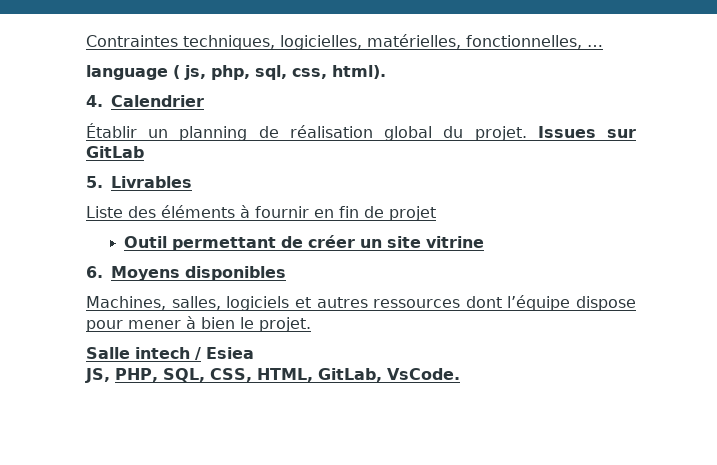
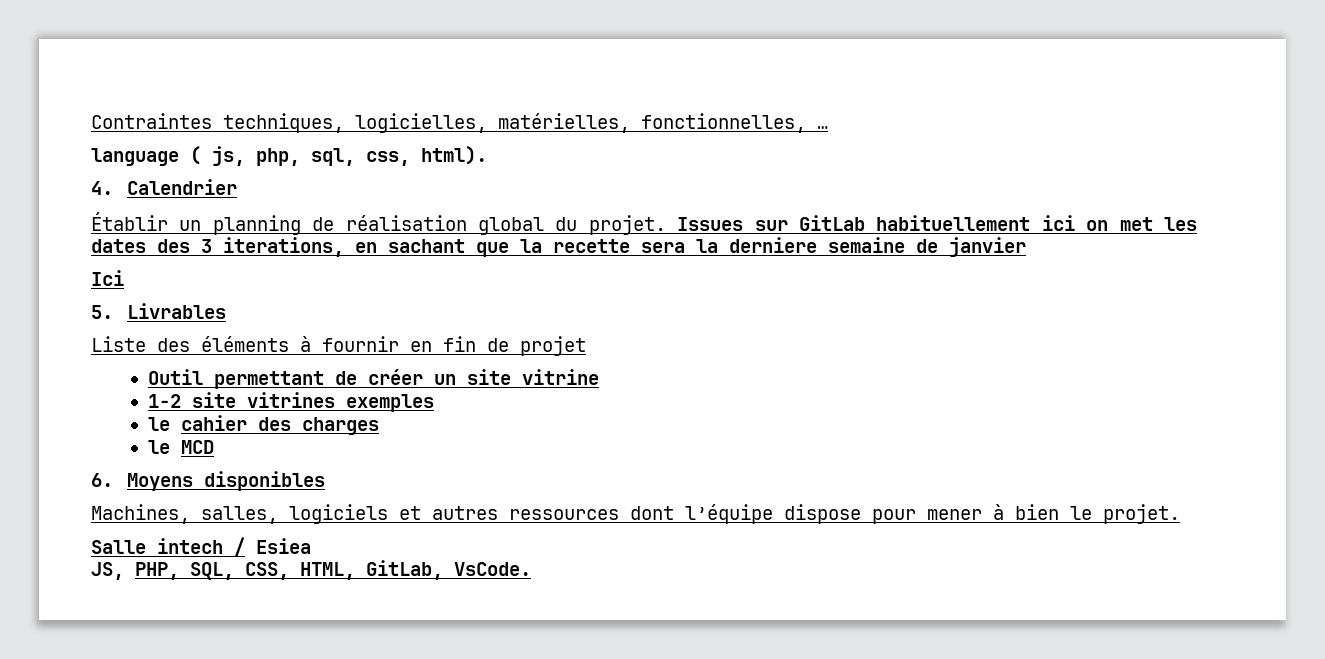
- Issues sur GitLab
+ Issues sur GitLab habituellement ici on met les dates des 3 iterations, en sachant que la recette sera la derniere semaine de janvier
+ Ici
+ 1-2 site vitrines exemples
+ le cahier des charges
+ le MCD

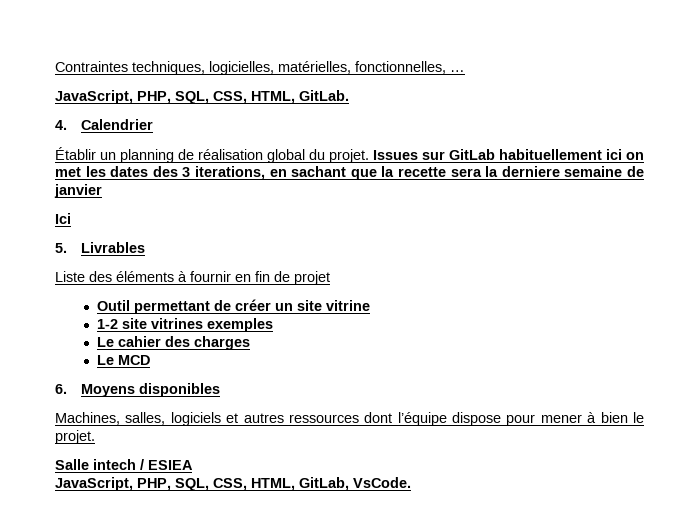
- language ( js, php, sql, css, html).
+ JavaScript, PHP, SQL, CSS, HTML, GitLab.
- le cahier des charges
+ Le cahier des charges
- le MCD
+ Le MCD
- Salle intech / Esiea
- JS, PHP, SQL, CSS, HTML, GitLab, VsCode.
+ Salle intech / ESIEA
+ JavaScript, PHP, SQL, CSS, HTML, GitLab, VsCode.

